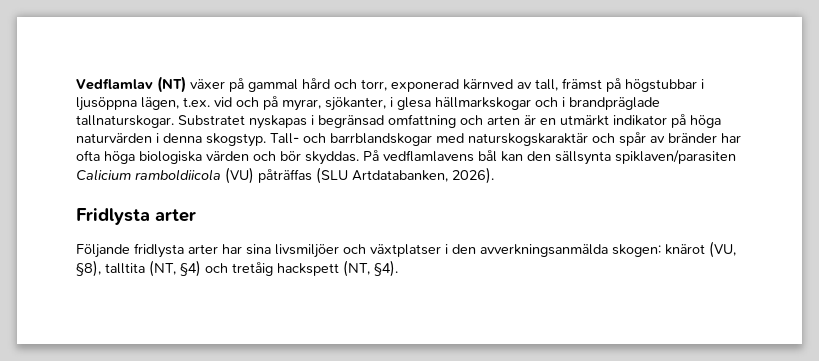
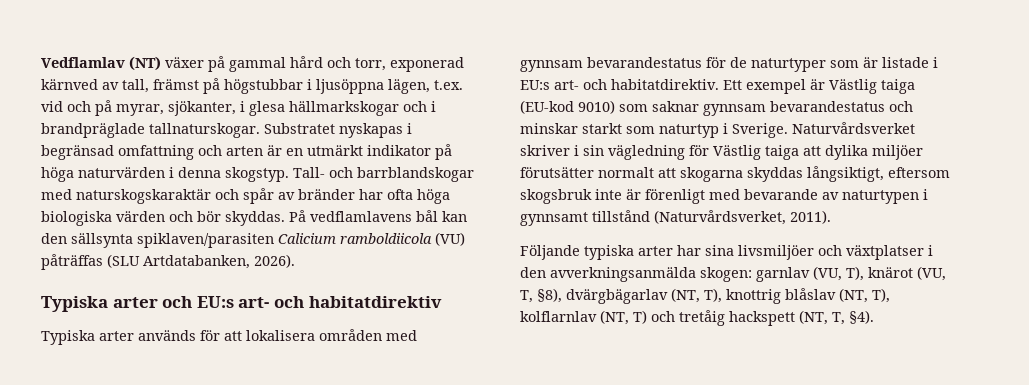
- Fridlysta arter
+ Typiska arter och EU:s art- och habitatdirektiv
+ Typiska arter används för att lokalisera områden med gynnsam bevarandestatus för de naturtyper som är listade i EU:s art- och habitatdirektiv. Ett exempel är Västlig taiga (EU-kod 9010) som saknar gynnsam bevarandestatus och minskar starkt som naturtyp i Sverige. Naturvårdsverket skriver i sin vägledning för Västlig taiga att dylika miljöer förutsätter normalt att skogarna skyddas långsiktigt, eftersom skogsbruk inte är förenligt med bevarande av naturtypen i gynnsamt tillstånd (Naturvårdsverket, 2011).
- Följande fridlysta arter har sina livsmiljöer och växtplatser i den avverkningsanmälda skogen: knärot (VU, §8), talltita (NT, §4) och tretåig hackspett (NT, §4).
+ Följande typiska arter har sina livsmiljöer och växtplatser i den avverkningsanmälda skogen: garnlav (VU, T), knärot (VU, T, §8), dvärgbägarlav (NT, T), knottrig blåslav (NT, T), kolflarnlav (NT, T) och tretåig hackspett (NT, T, §4).

